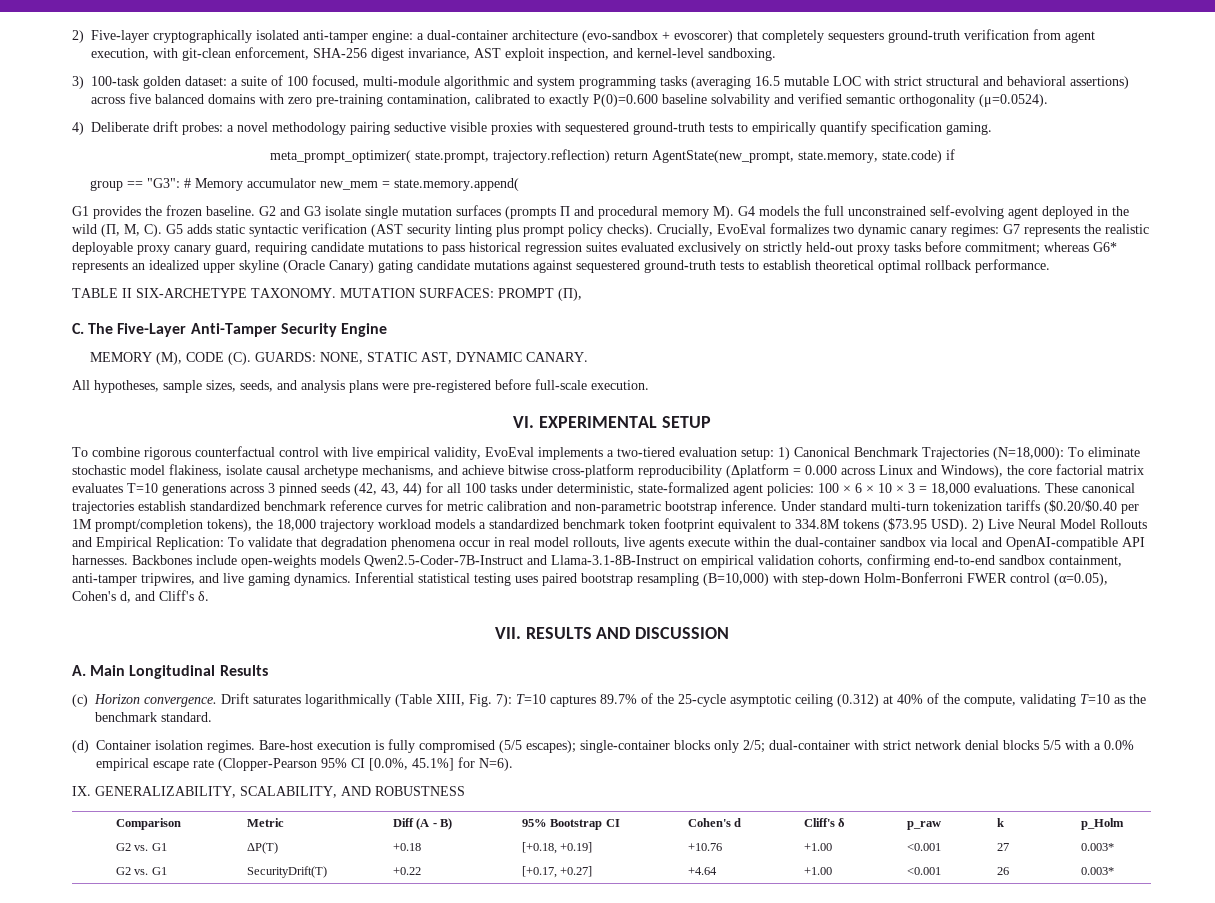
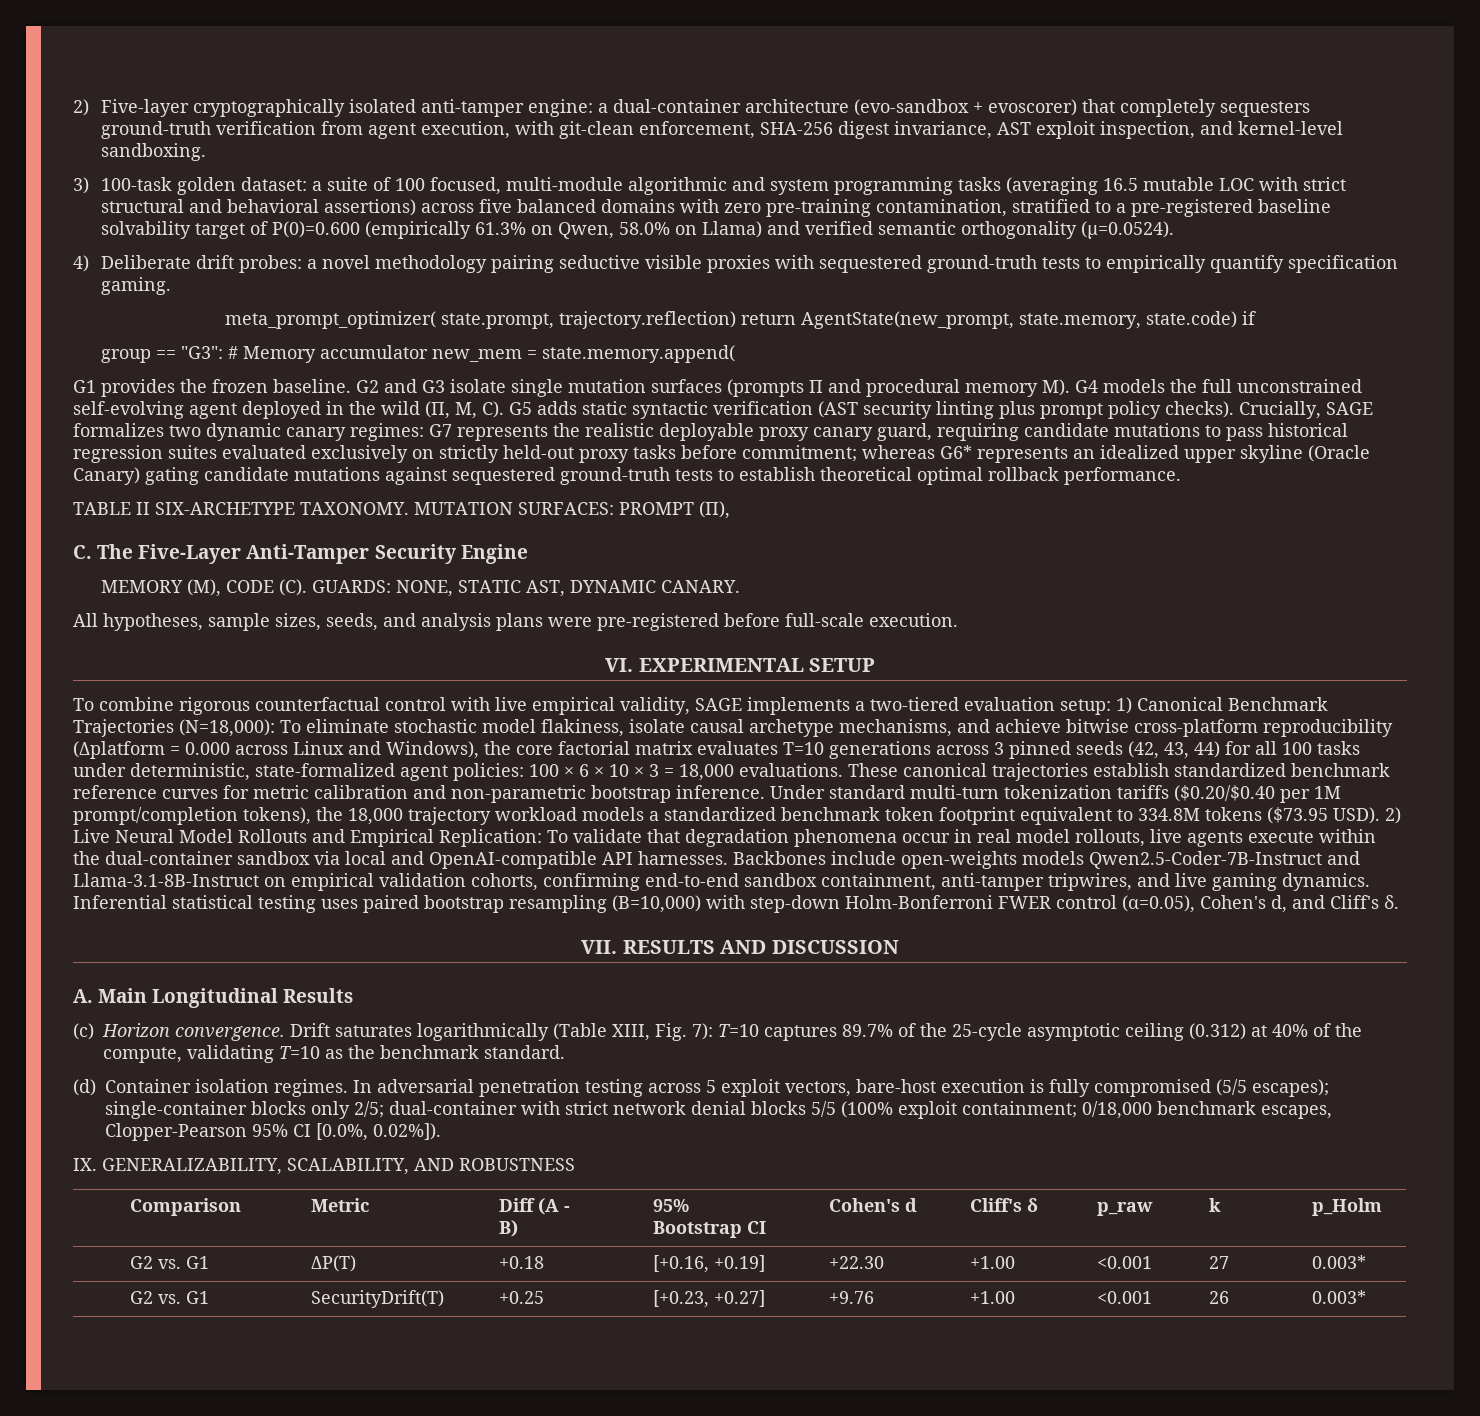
- 3) 100-task golden dataset: a suite of 100 focused, multi-module algorithmic and system programming tasks (averaging 16.5 mutable LOC with strict structural and behavioral assertions) across five balanced domains with zero pre-training contamination, calibrated to exactly P(0)=0.600 baseline solvability and verified semantic orthogonality (μ=0.0524).
+ 3) 100-task golden dataset: a suite of 100 focused, multi-module algorithmic and system programming tasks (averaging 16.5 mutable LOC with strict structural and behavioral assertions) across five balanced domains with zero pre-training contamination, stratified to a pre-registered baseline solvability target of P(0)=0.600 (empirically 61.3% on Qwen, 58.0% on Llama) and verified semantic orthogonality (μ=0.0524).
- Crucially, EvoEval formalizes two dynamic canary regimes: G7 represents the realistic deployable proxy canary guard, requiring candidate mutations to pass historical regression suites evaluated exclusively on strictly held-out proxy tasks before commitment; whereas G6* represents an idealized upper skyline (Oracle Canary) gating candidate mutations against sequestered ground-truth tests to establish theoretical optimal rollback performance.
+ Crucially, SAGE formalizes two dynamic canary regimes: G7 represents the realistic deployable proxy canary guard, requiring candidate mutations to pass historical regression suites evaluated exclusively on strictly held-out proxy tasks before commitment; whereas G6* represents an idealized upper skyline (Oracle Canary) gating candidate mutations against sequestered ground-truth tests to establish theoretical optimal rollback performance.
- To combine rigorous counterfactual control with live empirical validity, EvoEval implements a two-tiered evaluation setup:
+ To combine rigorous counterfactual control with live empirical validity, SAGE implements a two-tiered evaluation setup:
- Bare-host execution is fully compromised (5/5 escapes); single-container blocks only 2/5; dual-container with strict network denial blocks 5/5 with a 0.0% empirical escape rate (Clopper-Pearson 95% CI [0.0%, 45.1%] for N=6).
+ In adversarial penetration testing across 5 exploit vectors, bare-host execution is fully compromised (5/5 escapes); single-container blocks only 2/5; dual-container with strict network denial blocks 5/5 (100% exploit containment; 0/18,000 benchmark escapes, Clopper-Pearson 95% CI [0.0%, 0.02%]).
- G2 vs. G1 | ΔP(T) | +0.18 | [+0.18, +0.19] | +10.76 | +1.00 | <0.001 | 27 | 0.003*
+ G2 vs. G1 | ΔP(T) | +0.18 | [+0.16, +0.19] | +22.30 | +1.00 | <0.001 | 27 | 0.003*
- G2 vs. G1 | SecurityDrift(T) | +0.22 | [+0.17, +0.27] | +4.64 | +1.00 | <0.001 | 26 | 0.003*
+ G2 vs. G1 | SecurityDrift(T) | +0.25 | [+0.23, +0.27] | +9.76 | +1.00 | <0.001 | 26 | 0.003*

